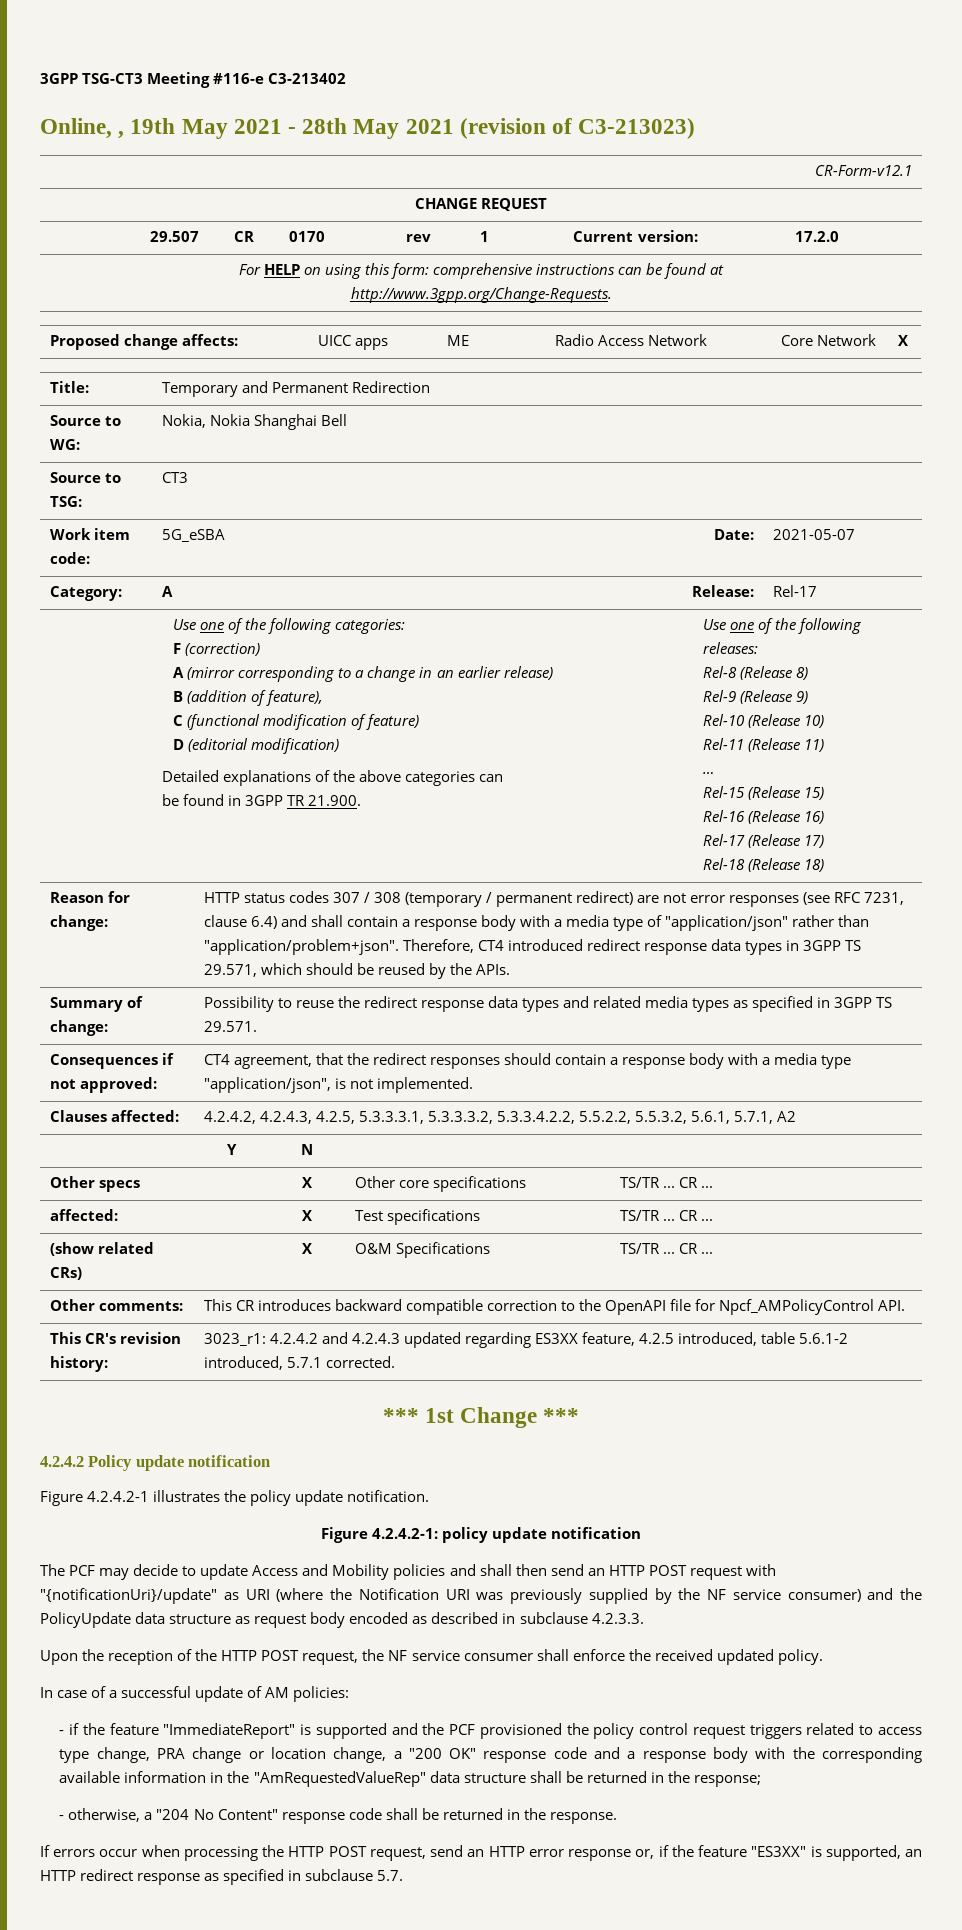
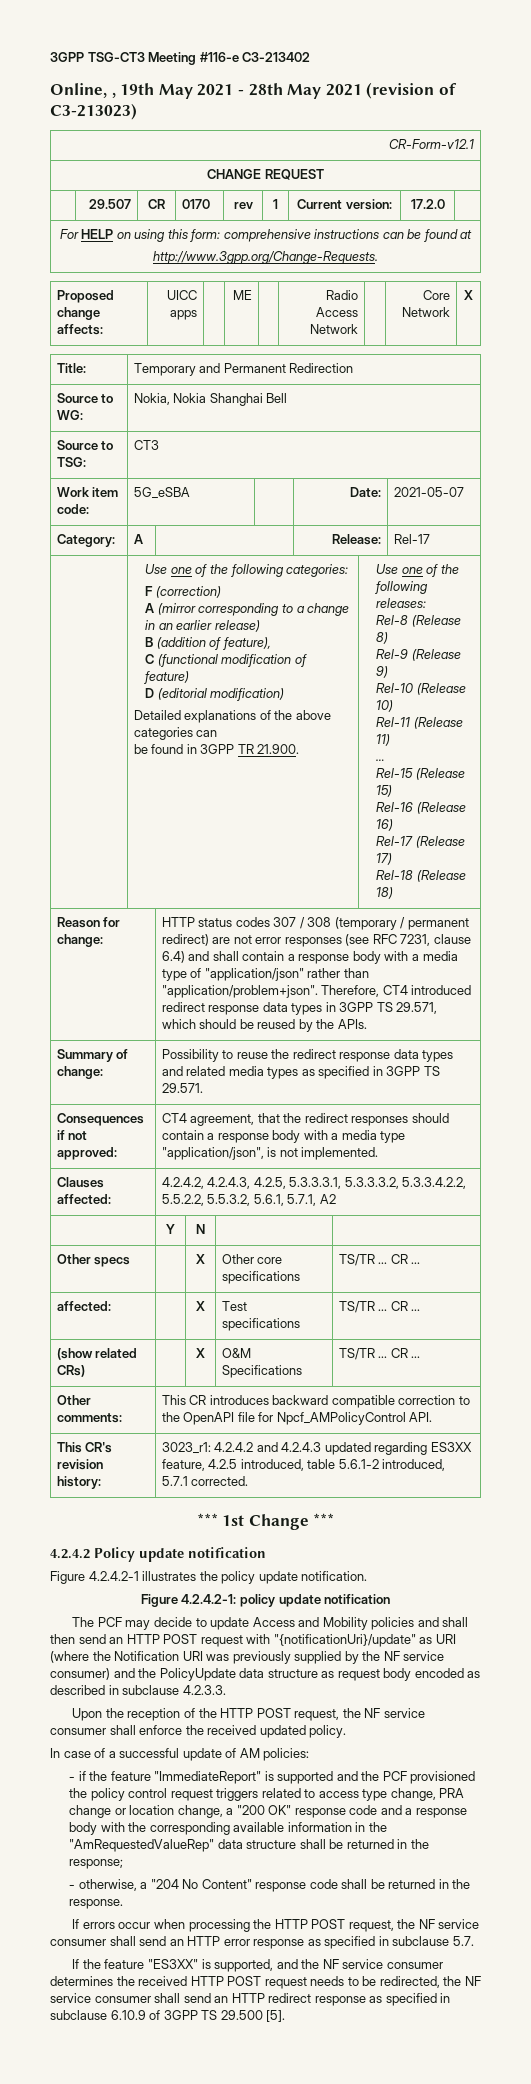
- If errors occur when processing the HTTP POST request, send an HTTP error response or, if the feature "ES3XX" is supported, an HTTP redirect response as specified in subclause 5.7.
+ If errors occur when processing the HTTP POST request, the NF service consumer shall send an HTTP error response as specified in subclause 5.7.
+ If the feature "ES3XX" is supported, and the NF service consumer determines the received HTTP POST request needs to be redirected, the NF service consumer shall send an HTTP redirect response as specified in subclause 6.10.9 of 3GPP TS 29.500 [5].

